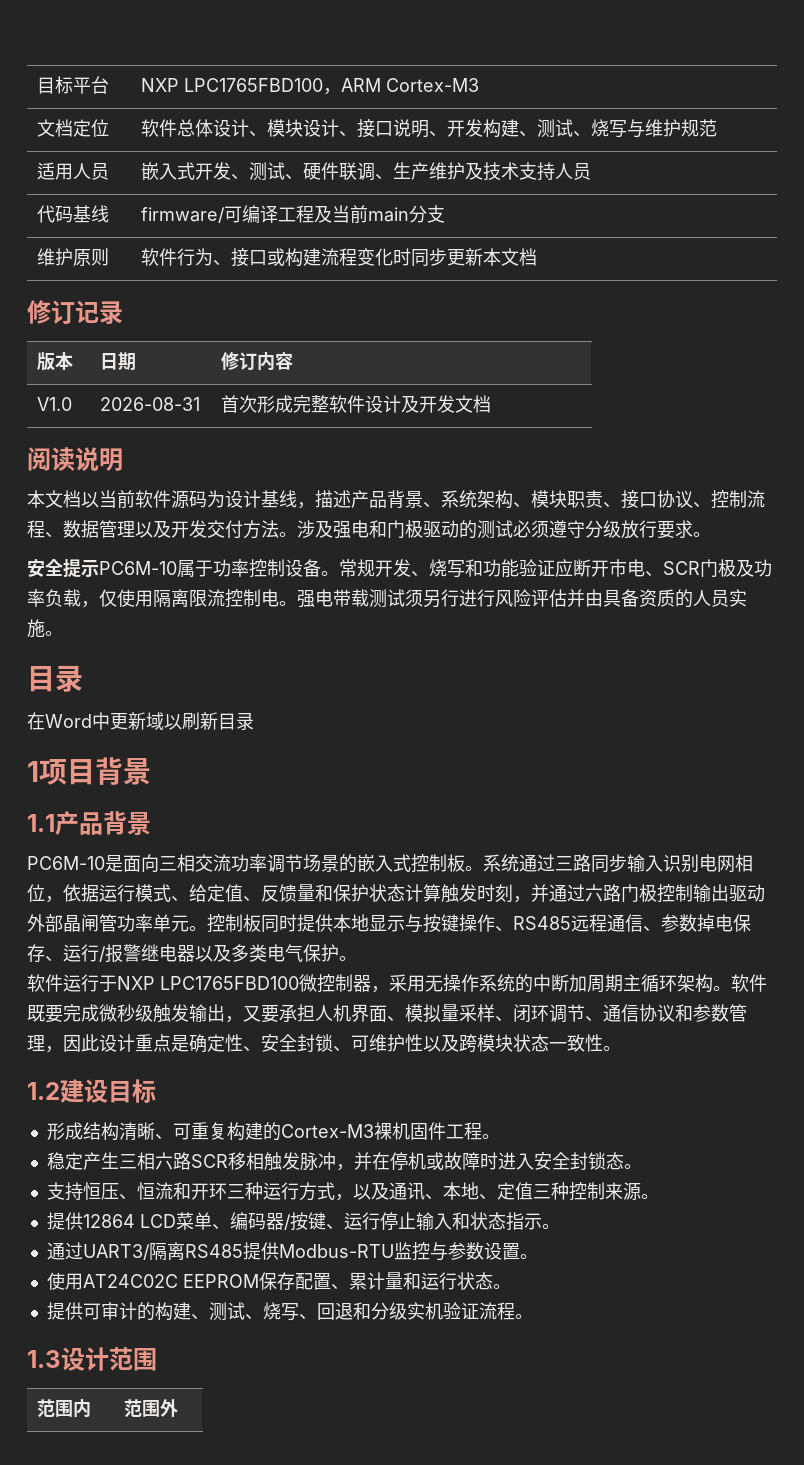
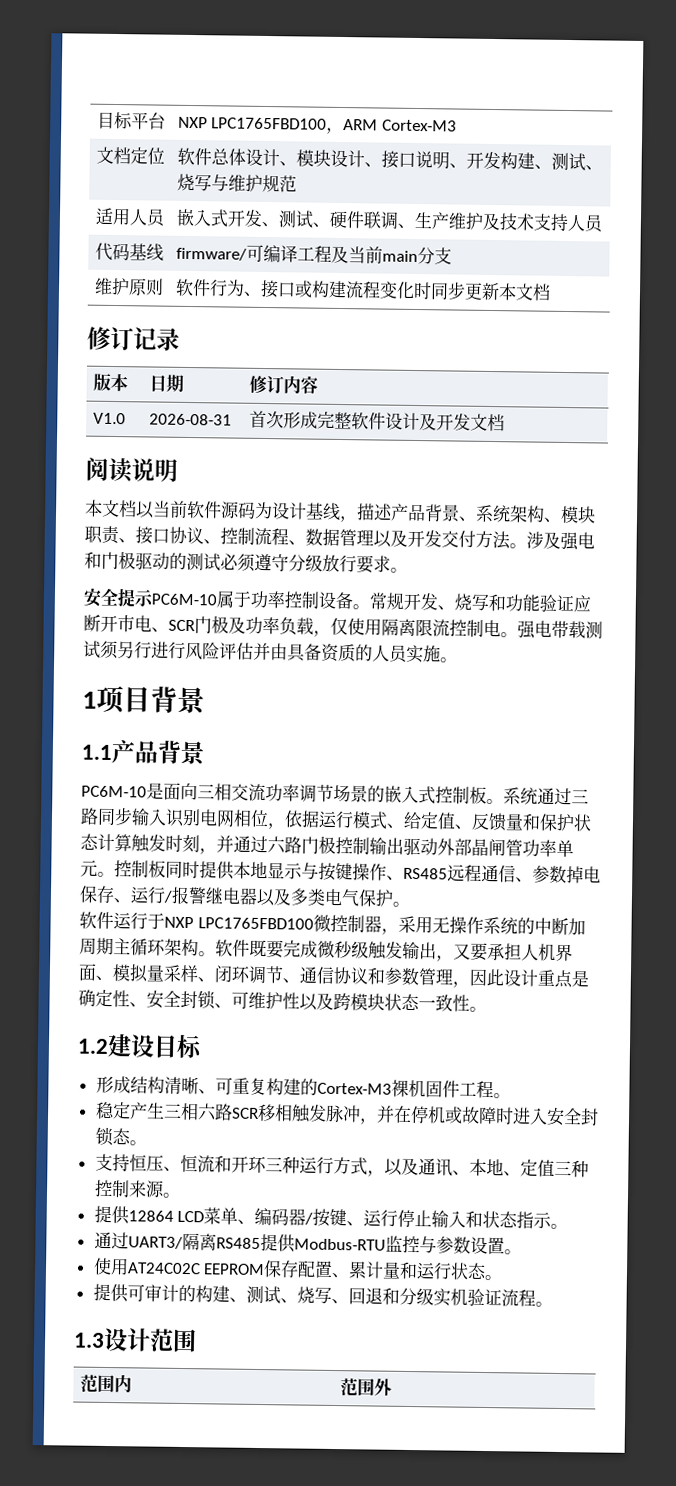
  强电带载测试须另行进行风险评估并由具备资质的人员实施。
- 目录
- 在Word中更新域以刷新目录

